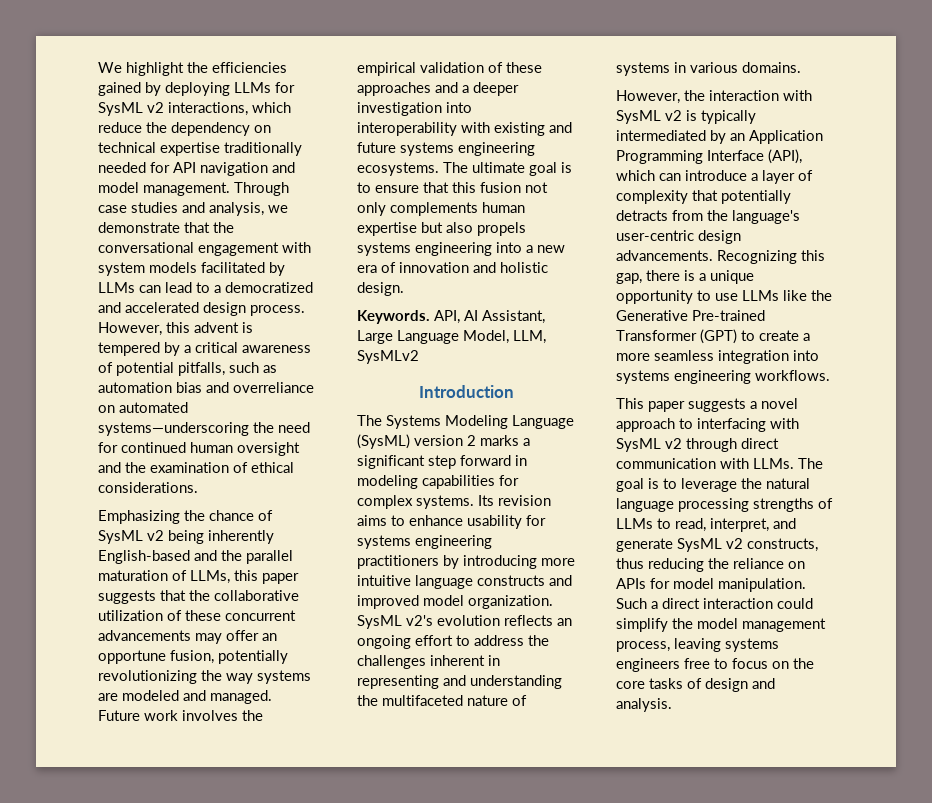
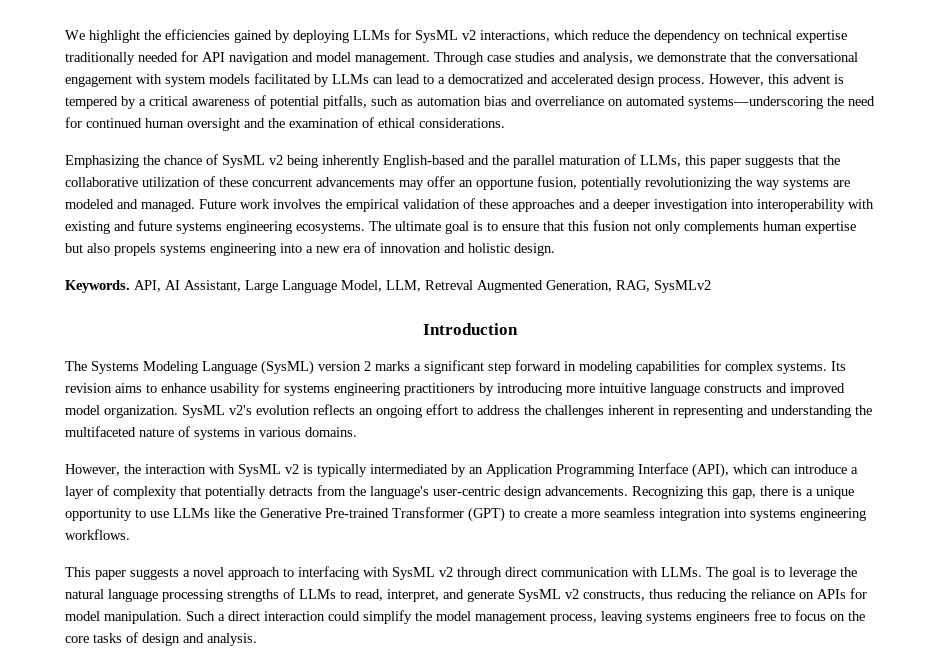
- API, AI Assistant, Large Language Model, LLM, SysMLv2
+ API, AI Assistant, Large Language Model, LLM, Retreval Augmented Generation, RAG, SysMLv2

